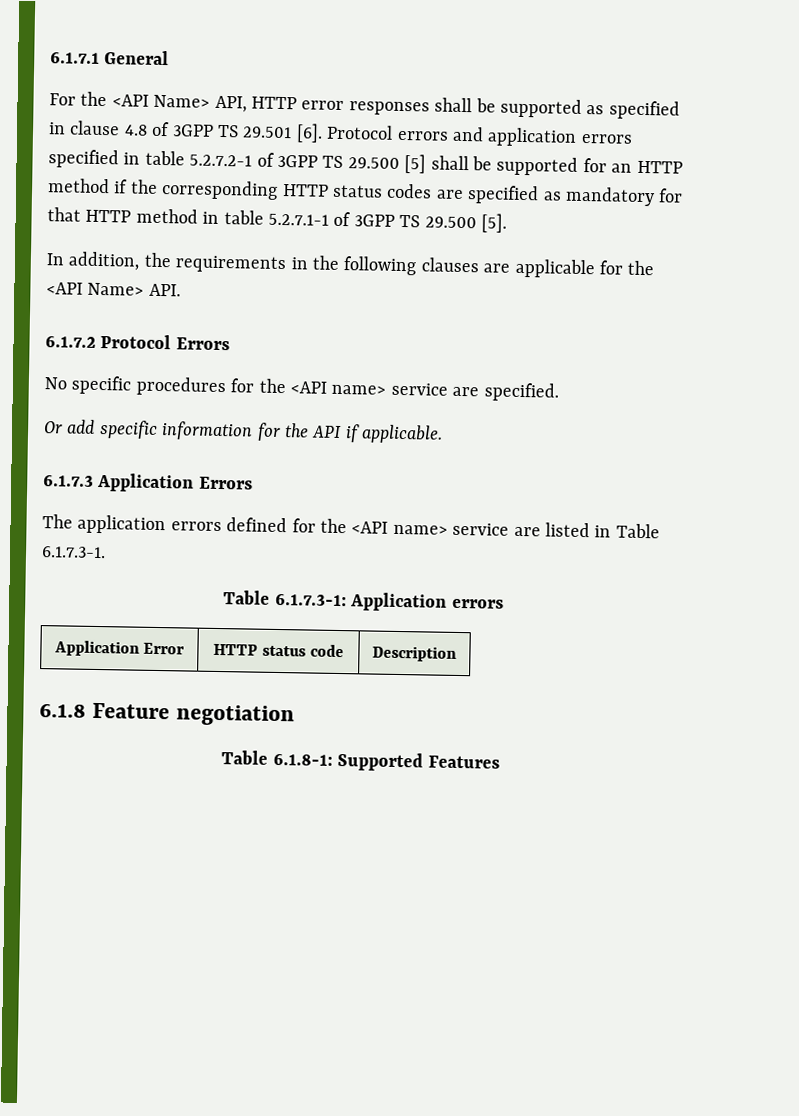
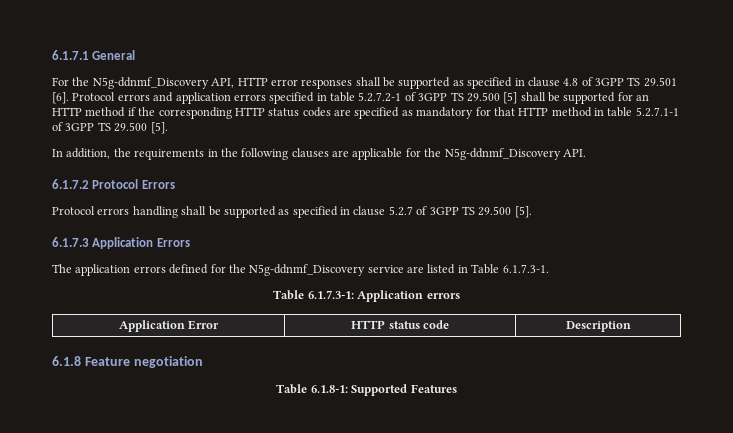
- For the <API Name> API, HTTP error responses shall be supported as specified in clause 4.8 of 3GPP TS 29.501 [6].
+ For the N5g-ddnmf_Discovery API, HTTP error responses shall be supported as specified in clause 4.8 of 3GPP TS 29.501 [6].
- In addition, the requirements in the following clauses are applicable for the <API Name> API.
+ In addition, the requirements in the following clauses are applicable for the N5g-ddnmf_Discovery API.
- No specific procedures for the <API name> service are specified.
- Or add specific information for the API if applicable.
+ Protocol errors handling shall be supported as specified in clause 5.2.7 of 3GPP TS 29.500 [5].
- The application errors defined for the <API name> service are listed in Table 6.1.7.3-1.
+ The application errors defined for the N5g-ddnmf_Discovery service are listed in Table 6.1.7.3-1.

